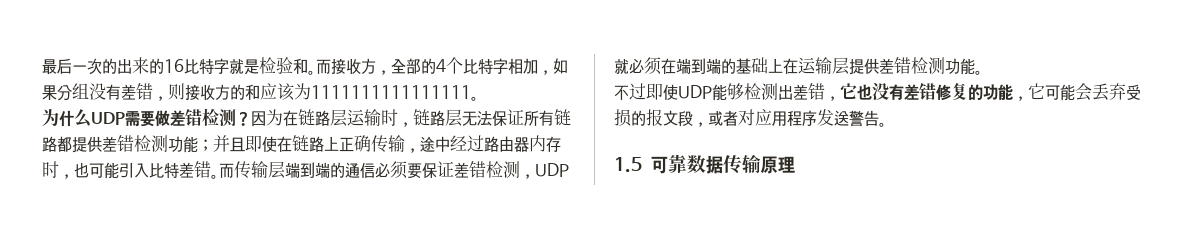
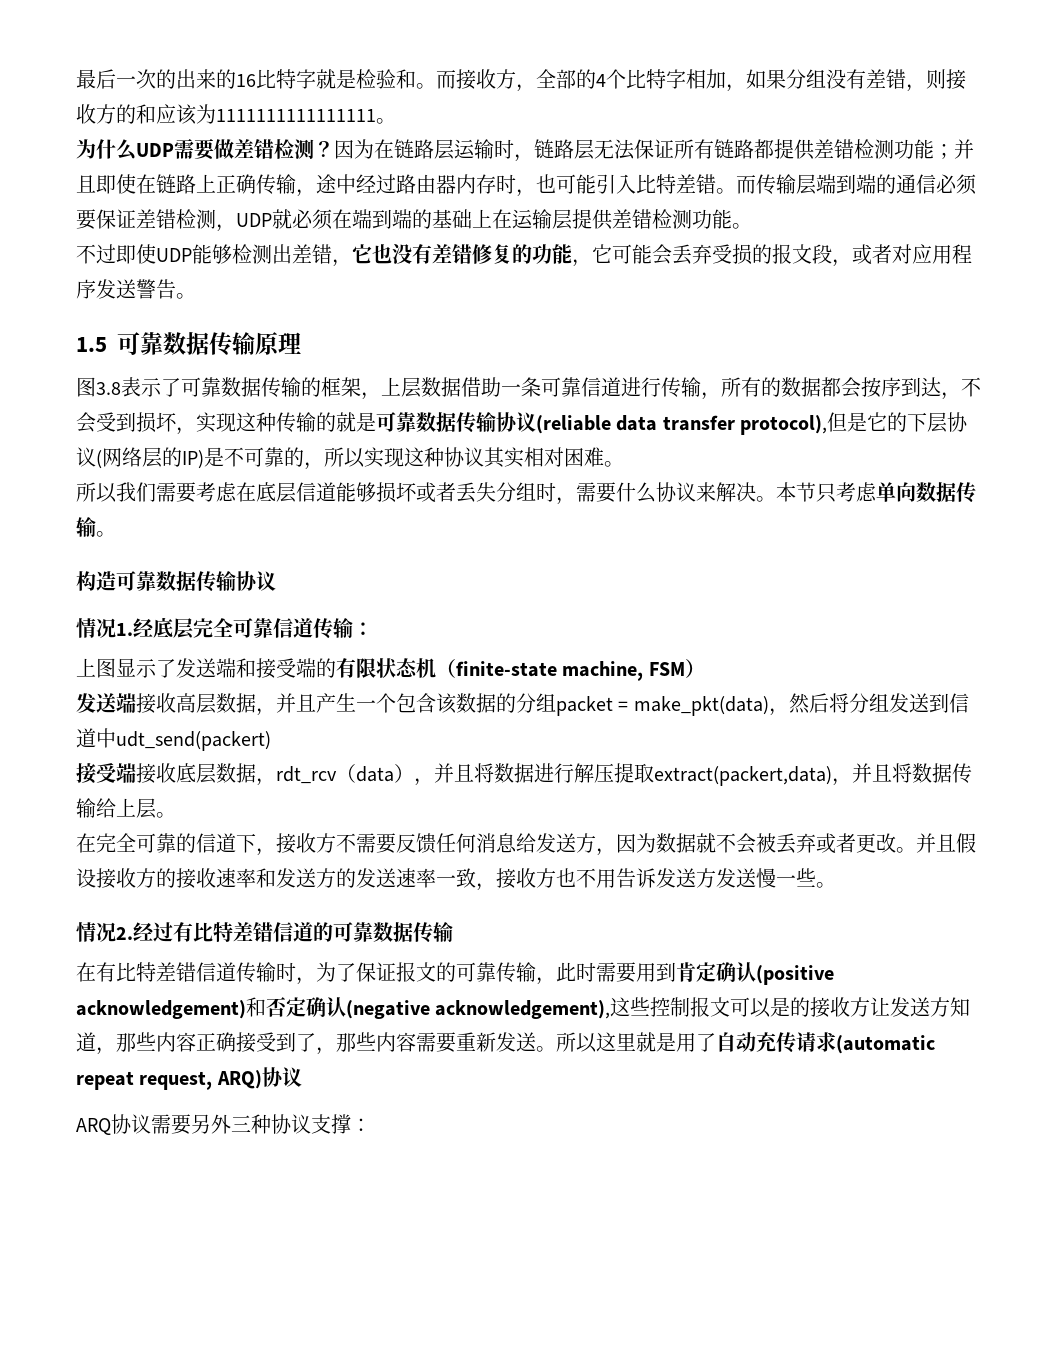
+ 图3.8表示了可靠数据传输的框架，上层数据借助一条可靠信道进行传输，所有的数据都会按序到达，不会受到损坏，实现这种传输的就是可靠数据传输协议(reliable data transfer protocol),但是它的下层协议(网络层的IP)是不可靠的，所以实现这种协议其实相对困难。
+ 所以我们需要考虑在底层信道能够损坏或者丢失分组时，需要什么协议来解决。本节只考虑单向数据传输。
+ 构造可靠数据传输协议
+ 情况1.经底层完全可靠信道传输：
+ 上图显示了发送端和接受端的有限状态机（finite-state machine, FSM）
+ 发送端接收高层数据，并且产生一个包含该数据的分组packet = make_pkt(data)，然后将分组发送到信道中udt_send(packert)
+ 接受端接收底层数据，rdt_rcv（data），并且将数据进行解压提取extract(packert,data)，并且将数据传输给上层。
+ 在完全可靠的信道下，接收方不需要反馈任何消息给发送方，因为数据就不会被丢弃或者更改。并且假设接收方的接收速率和发送方的发送速率一致，接收方也不用告诉发送方发送慢一些。
+ 情况2.经过有比特差错信道的可靠数据传输
+ 在有比特差错信道传输时，为了保证报文的可靠传输，此时需要用到肯定确认(positive acknowledgement)和否定确认(negative acknowledgement),这些控制报文可以是的接收方让发送方知道，那些内容正确接受到了，那些内容需要重新发送。所以这里就是用了自动充传请求(automatic repeat request, ARQ)协议
+ ARQ协议需要另外三种协议支撑：

